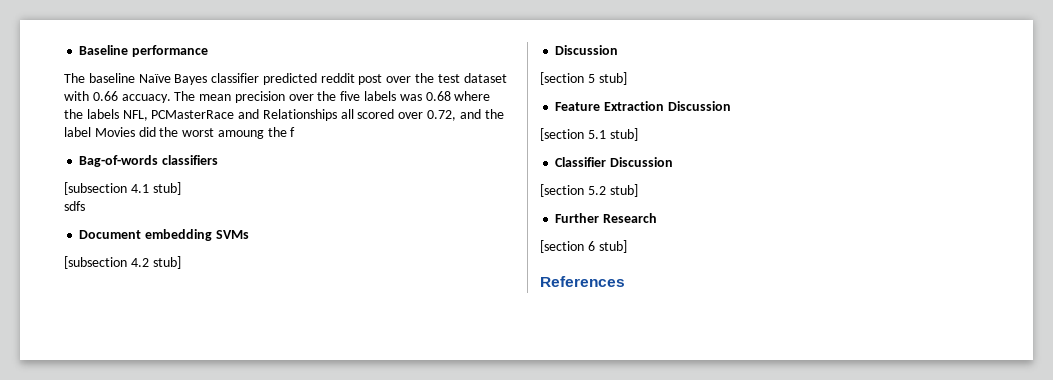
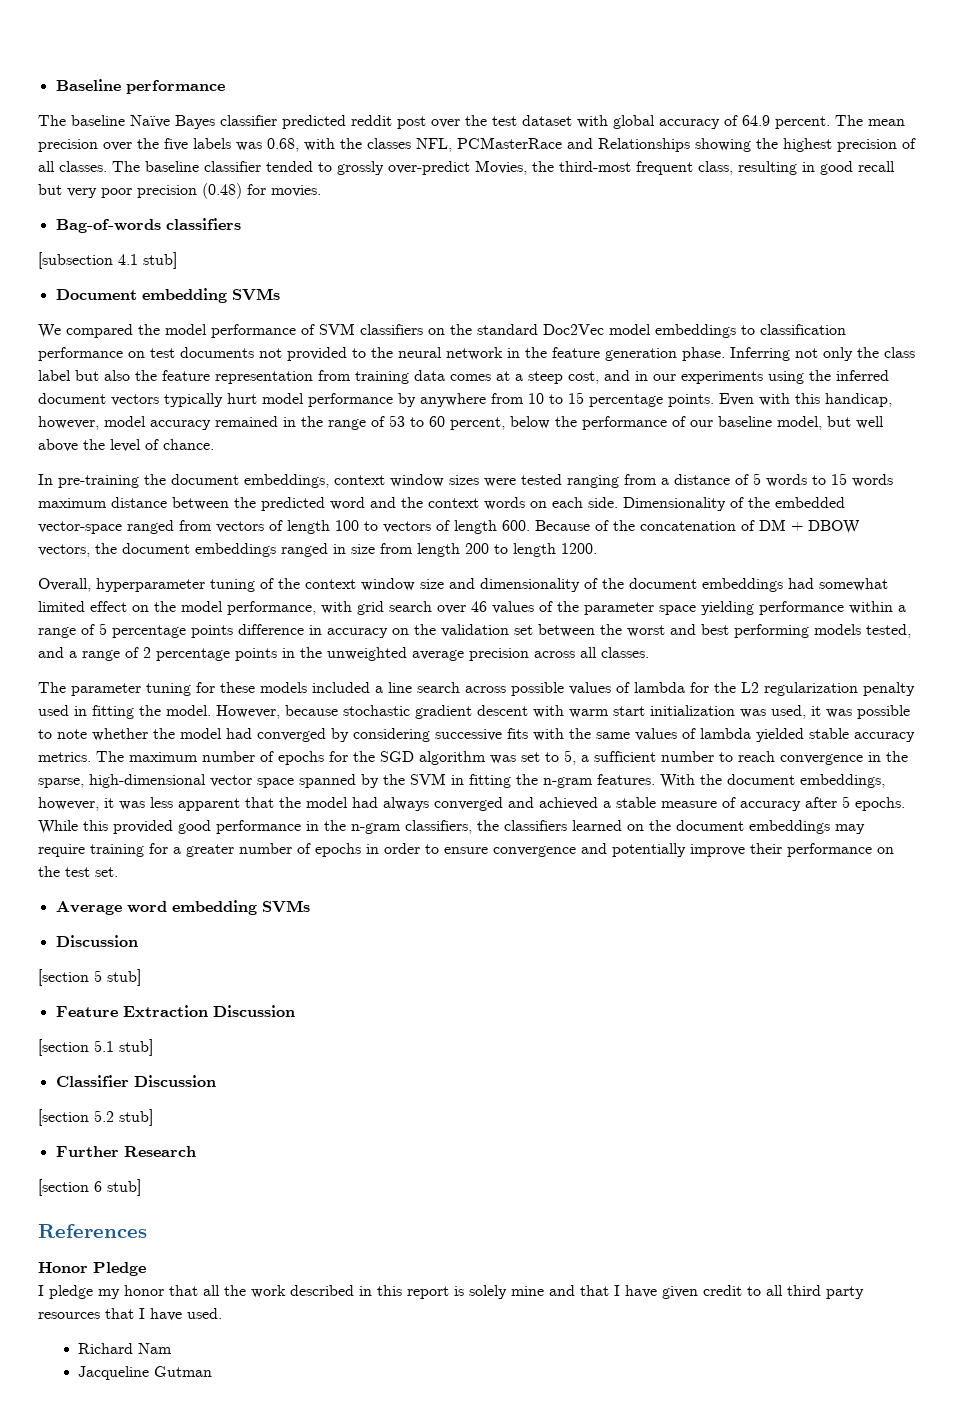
- The baseline Naïve Bayes classifier predicted reddit post over the test dataset with 0.66 accuacy.
+ The baseline Naïve Bayes classifier predicted reddit post over the test dataset with global accuracy of 64.9 percent.
- The mean precision over the five labels was 0.68 where the labels NFL, PCMasterRace and Relationships all scored over 0.72, and the label Movies did the worst amoung the f
+ The mean precision over the five labels was 0.68, with the classes NFL, PCMasterRace and Relationships showing the highest precision of all classes. The baseline classifier tended to grossly over-predict Movies, the third-most frequent class, resulting in good recall but very poor precision (0.48) for movies.
- sdfs
- [subsection 4.2 stub]
+ We compared the model performance of SVM classifiers on the standard Doc2Vec model embeddings to classification performance on test documents not provided to the neural network in the feature generation phase. Inferring not only the class label but also the feature representation from training data comes at a steep cost, and in our experiments using the inferred document vectors typically hurt model performance by anywhere from 10 to 15 percentage points. Even with this handicap, however, model accuracy remained in the range of 53 to 60 percent, below the performance of our baseline model, but well above the level of chance.
+ In pre-training the document embeddings, context window sizes were tested ranging from a distance of 5 words to 15 words maximum distance between the predicted word and the context words on each side. Dimensionality of the embedded vector-space ranged from vectors of length 100 to vectors of length 600. Because of the concatenation of DM + DBOW vectors, the document embeddings ranged in size from length 200 to length 1200.
+ Overall, hyperparameter tuning of the context window size and dimensionality of the document embeddings had somewhat limited effect on the model performance, with grid search over 46 values of the parameter space yielding performance within a range of 5 percentage points difference in accuracy on the validation set between the worst and best performing models tested, and a range of 2 percentage points in the unweighted average precision across all classes.
+ The parameter tuning for these models included a line search across possible values of lambda for the L2 regularization penalty used in fitting the model. However, because stochastic gradient descent with warm start initialization was used, it was possible to note whether the model had converged by considering successive fits with the same values of lambda yielded stable accuracy metrics. The maximum number of epochs for the SGD algorithm was set to 5, a sufficient number to reach convergence in the sparse, high-dimensional vector space spanned by the SVM in fitting the n-gram features. With the document embeddings, however, it was less apparent that the model had always converged and achieved a stable measure of accuracy after 5 epochs. While this provided good performance in the n-gram classifiers, the classifiers learned on the document embeddings may require training for a greater number of epochs in order to ensure convergence and potentially improve their performance on the test set.
+ Average word embedding SVMs
+ Honor Pledge
+ I pledge my honor that all the work described in this report is solely mine and that I have given credit to all third party resources that I have used.
+ Richard Nam
+ Jacqueline Gutman

